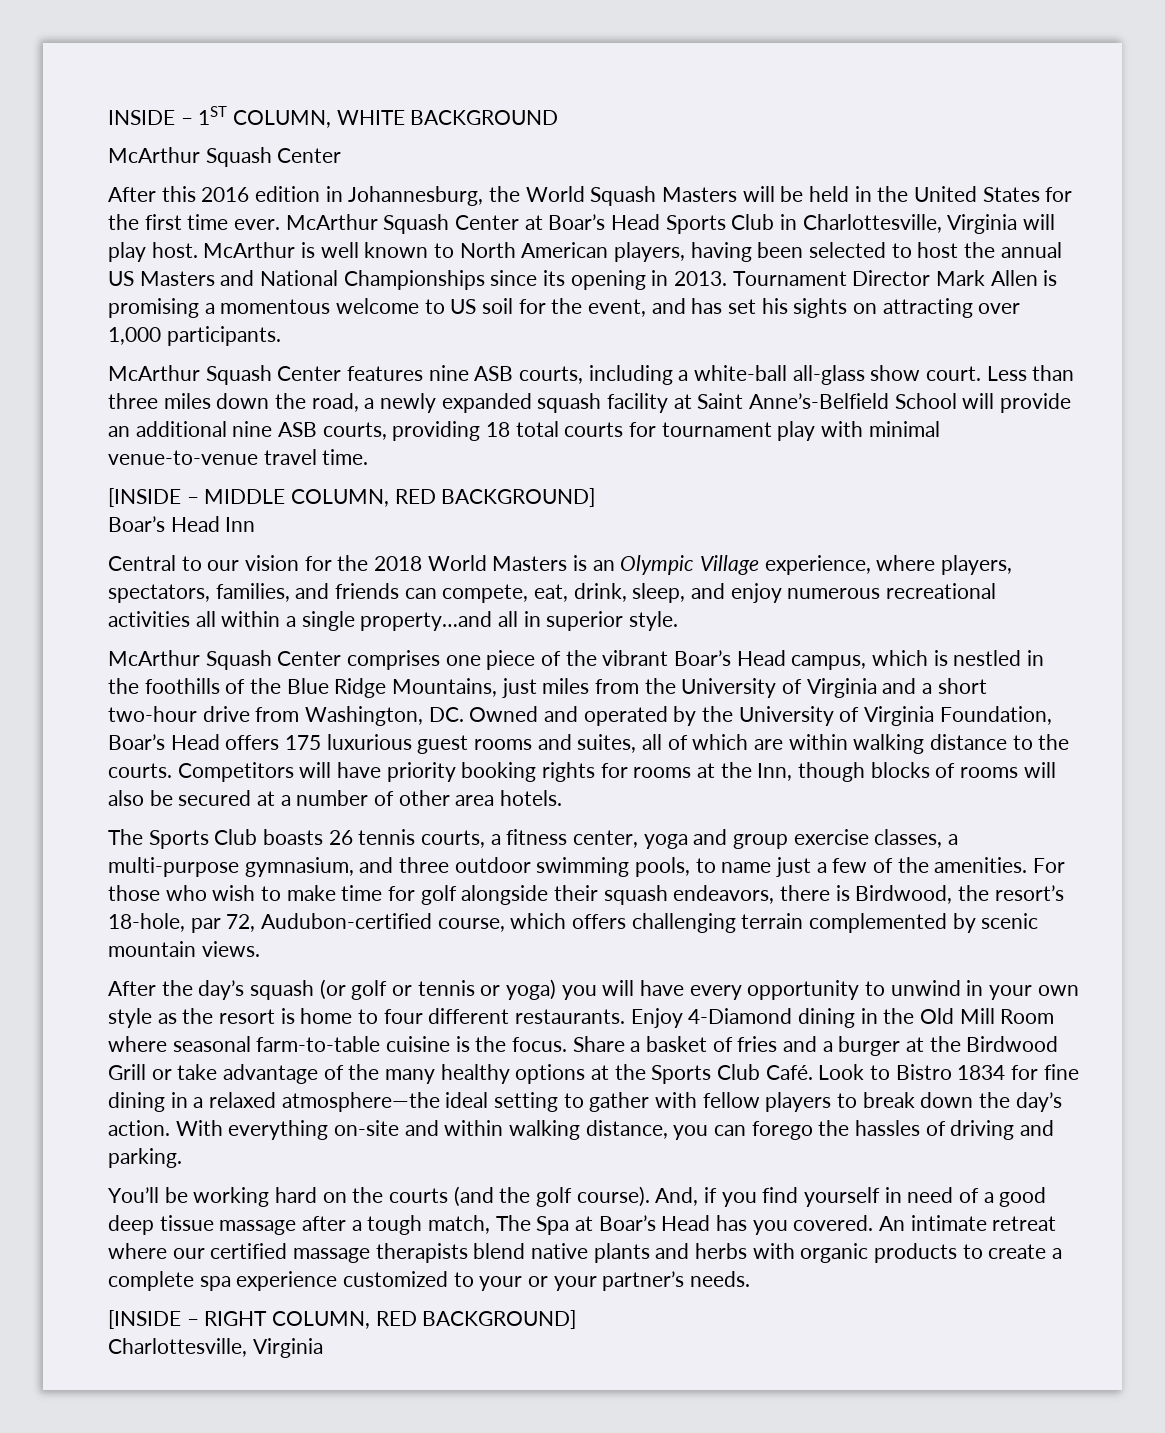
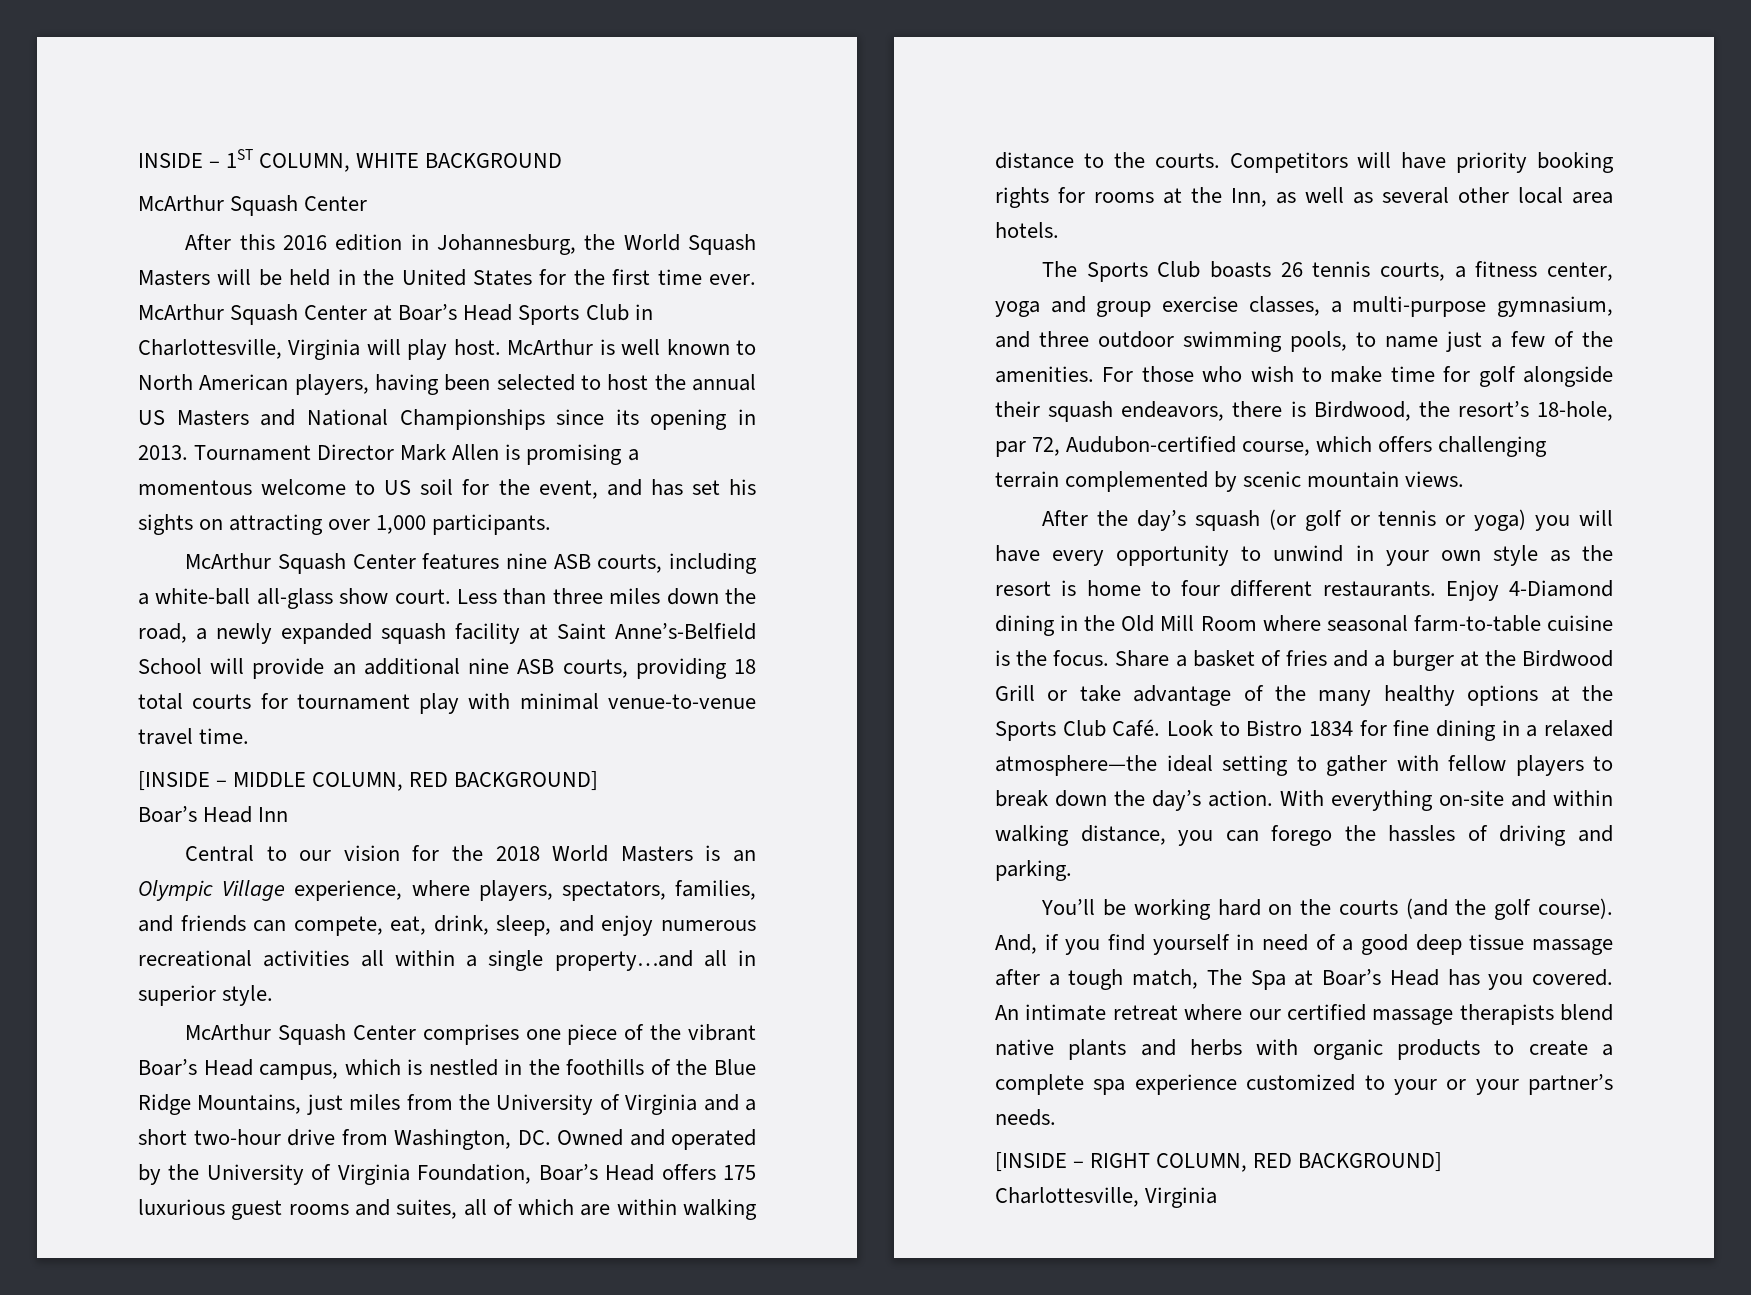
- Competitors will have priority booking rights for rooms at the Inn, though blocks of rooms will also be secured at a number of other area hotels.
+ Competitors will have priority booking rights for rooms at the Inn, as well as several other local area hotels.

